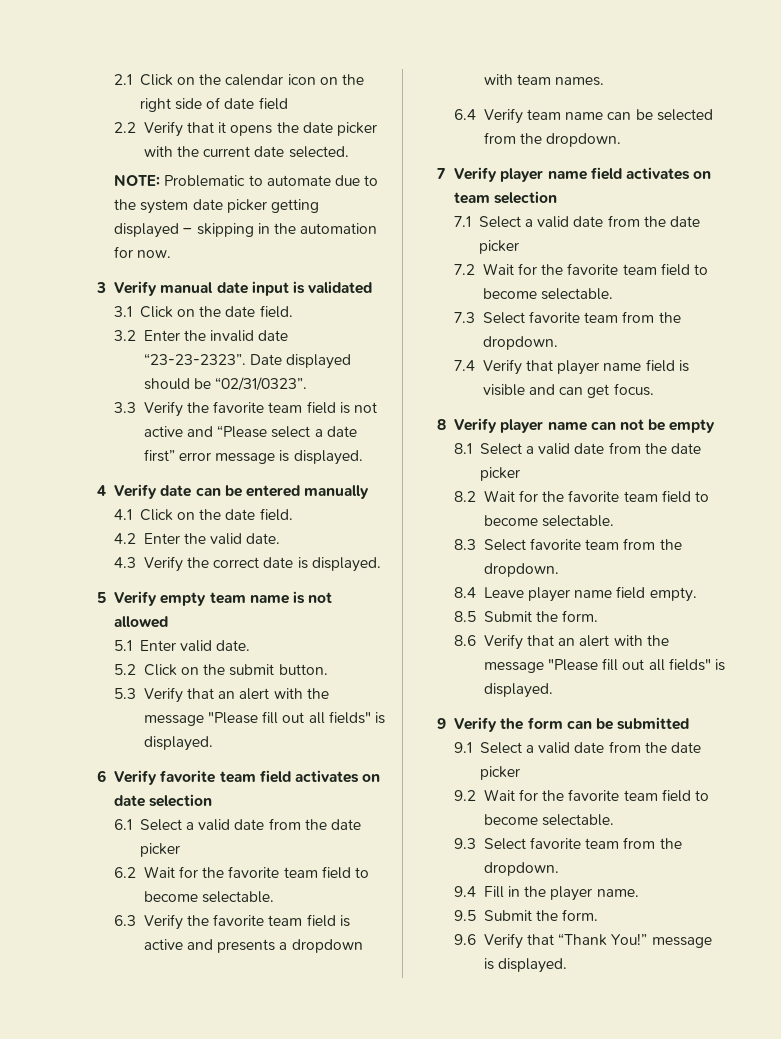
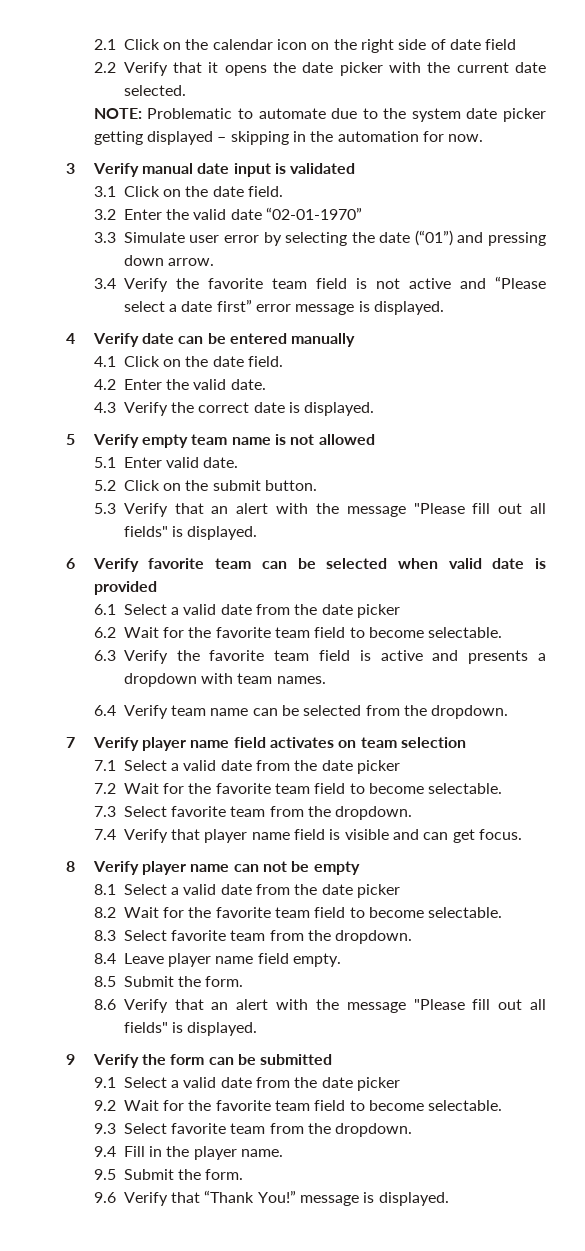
- 3.2 Enter the invalid date “23-23-2323”. Date displayed should be “02/31/0323”.
- 3.3 Verify the favorite team field is not active and “Please select a date first” error message is displayed.
+ 3.2 Enter the valid date “02-01-1970”
+ 3.3 Simulate user error by selecting the date (“01”) and pressing down arrow.
+ 3.4 Verify the favorite team field is not active and “Please select a date first” error message is displayed.
- 6 Verify favorite team field activates on date selection
+ 6 Verify favorite team can be selected when valid date is provided

